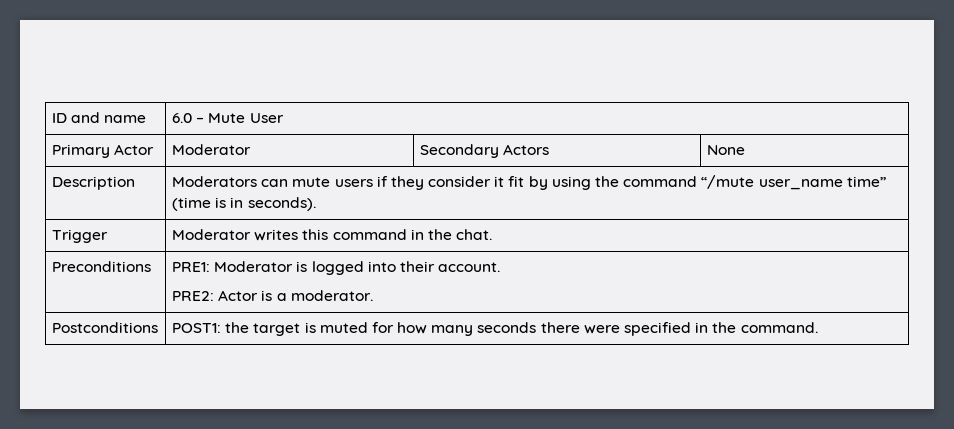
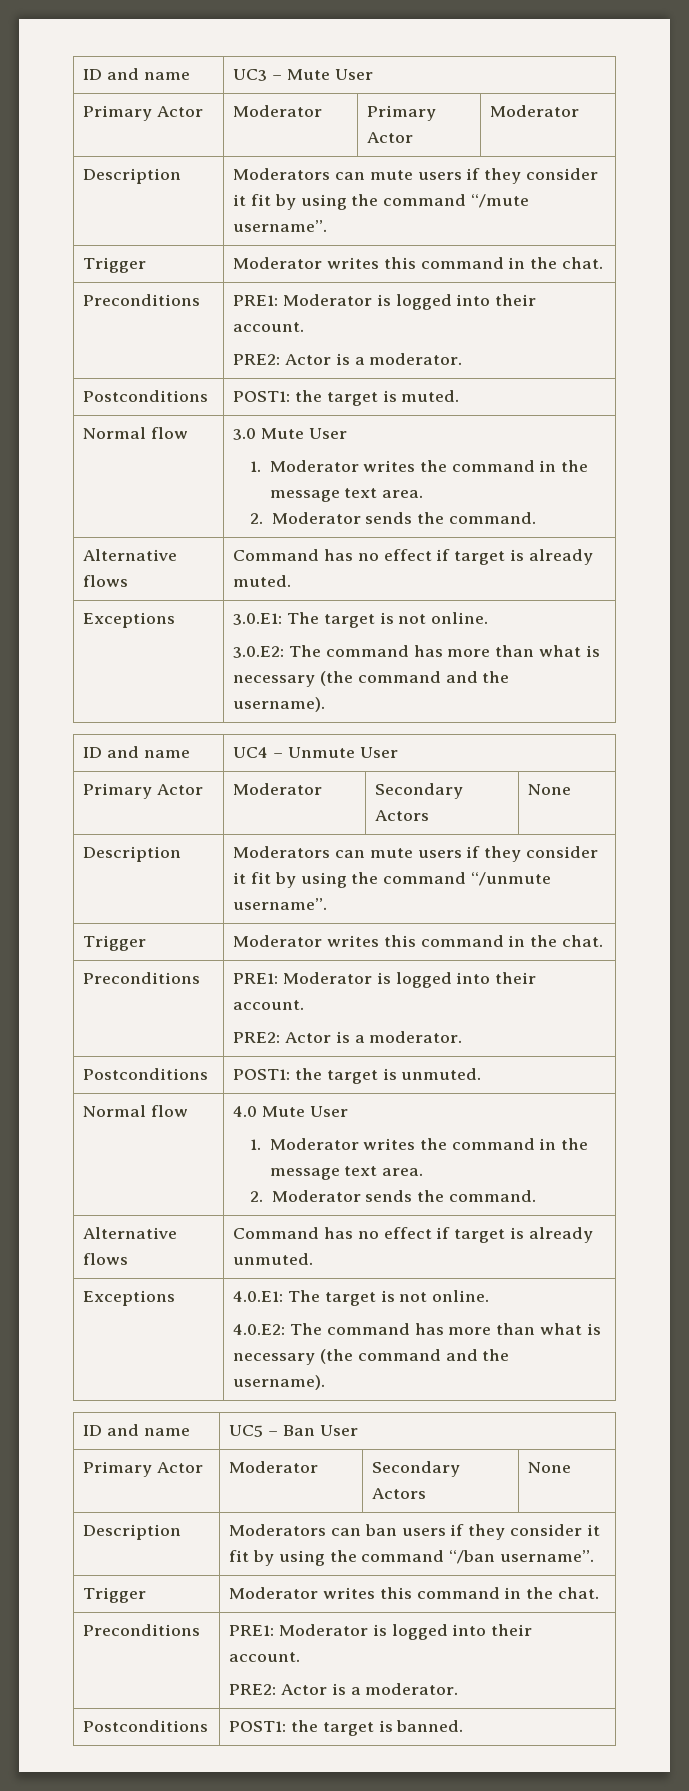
- ID and name | 6.0 – Mute User
+ ID and name | UC3 – Mute User
- Primary Actor | Moderator | Secondary Actors | None
+ Primary Actor | Moderator | Primary Actor | Moderator
- Description | Moderators can mute users if they consider it fit by using the command “/mute user_name time” (time is in seconds).
+ Description | Moderators can mute users if they consider it fit by using the command “/mute username”.
- Postconditions | POST1: the target is muted for how many seconds there were specified in the command.
+ Postconditions | POST1: the target is muted.
+ Normal flow | 3.0 Mute User
+ 1. Moderator writes the command in the message text area.
+ 2. Moderator sends the command.
+ Alternative flows | Command has no effect if target is already muted.
+ Exceptions | 3.0.E1: The target is not online.
+ 3.0.E2: The command has more than what is necessary (the command and the username).
+ ID and name | UC4 – Unmute User
+ Primary Actor | Moderator | Secondary Actors | None
+ Description | Moderators can mute users if they consider it fit by using the command “/unmute username”.
+ Trigger | Moderator writes this command in the chat.
+ Preconditions | PRE1: Moderator is logged into their account.
+ PRE2: Actor is a moderator.
+ Postconditions | POST1: the target is unmuted.
+ Normal flow | 4.0 Mute User
+ 1. Moderator writes the command in the message text area.
+ 2. Moderator sends the command.
+ Alternative flows | Command has no effect if target is already unmuted.
+ Exceptions | 4.0.E1: The target is not online.
+ 4.0.E2: The command has more than what is necessary (the command and the username).
+ ID and name | UC5 – Ban User
+ Primary Actor | Moderator | Secondary Actors | None
+ Description | Moderators can ban users if they consider it fit by using the command “/ban username”.
+ Trigger | Moderator writes this command in the chat.
+ Preconditions | PRE1: Moderator is logged into their account.
+ PRE2: Actor is a moderator.
+ Postconditions | POST1: the target is banned.

